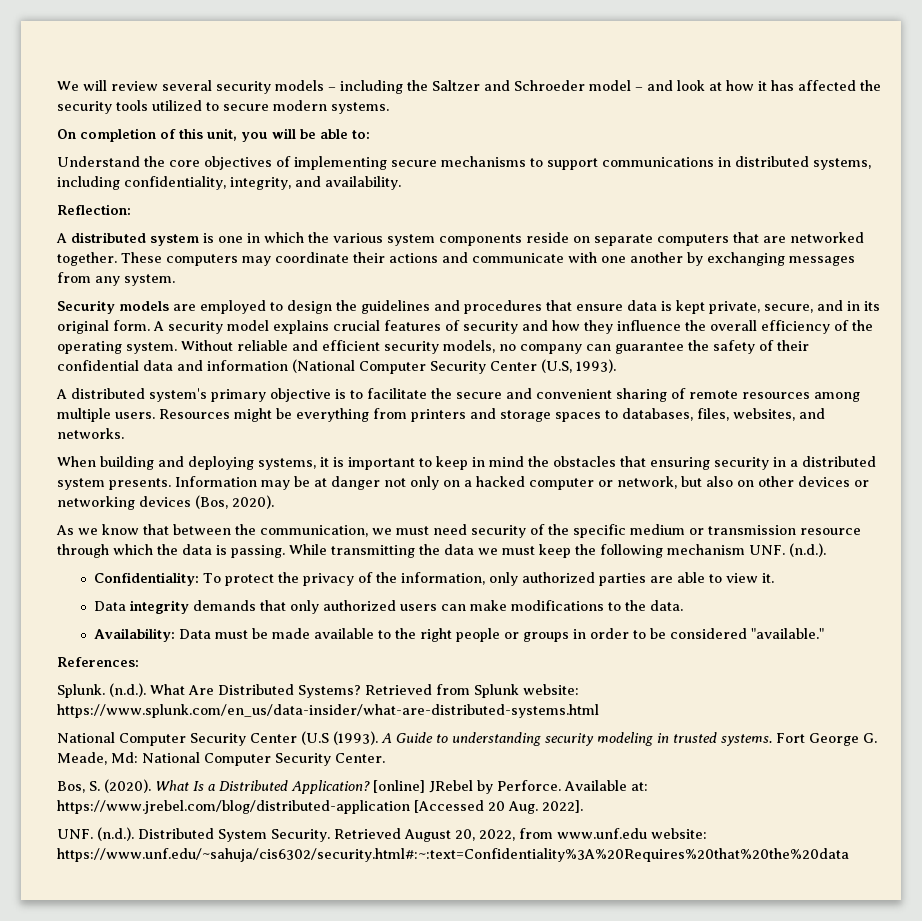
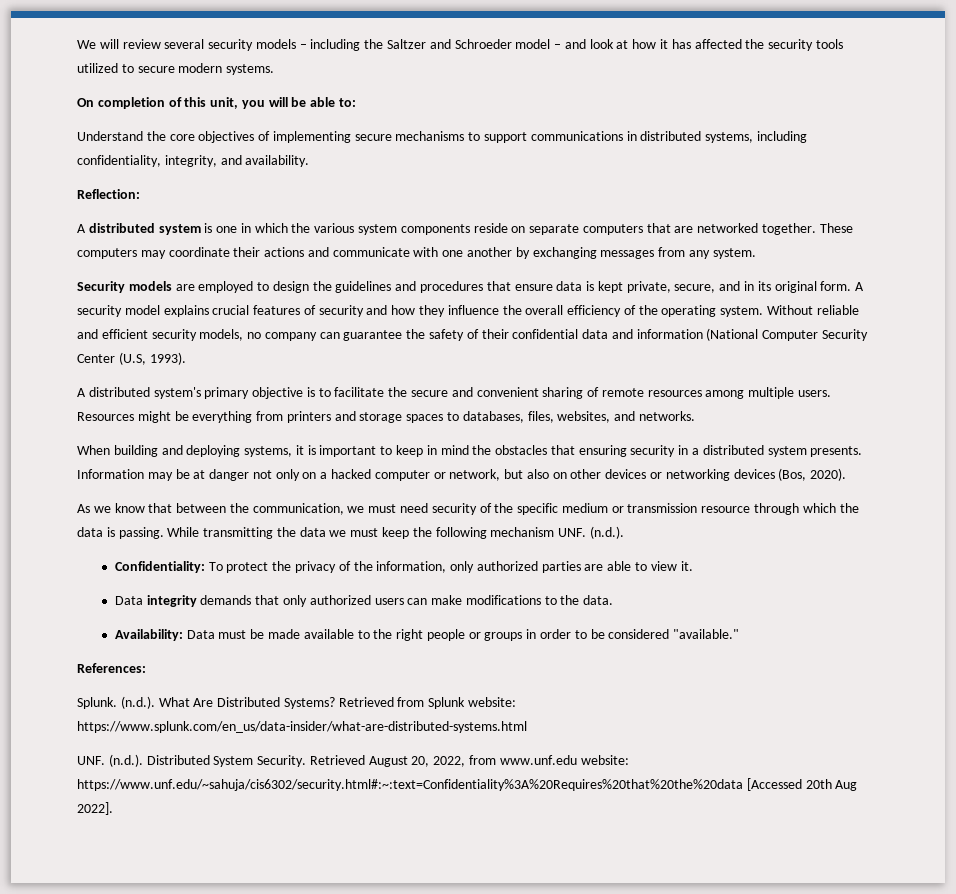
- National Computer Security Center (U.S (1993). A Guide to understanding security modeling in trusted systems. Fort George G. Meade, Md: National Computer Security Center.
- Bos, S. (2020). What Is a Distributed Application? [online] JRebel by Perforce. Available at: https://www.jrebel.com/blog/distributed-application [Accessed 20 Aug. 2022].
- Retrieved August 20, 2022, from www.unf.edu website: https://www.unf.edu/~sahuja/cis6302/security.html#:~:text=Confidentiality%3A%20Requires%20that%20the%20data
+ Retrieved August 20, 2022, from www.unf.edu website: https://www.unf.edu/~sahuja/cis6302/security.html#:~:text=Confidentiality%3A%20Requires%20that%20the%20data [Accessed 20th Aug 2022].

